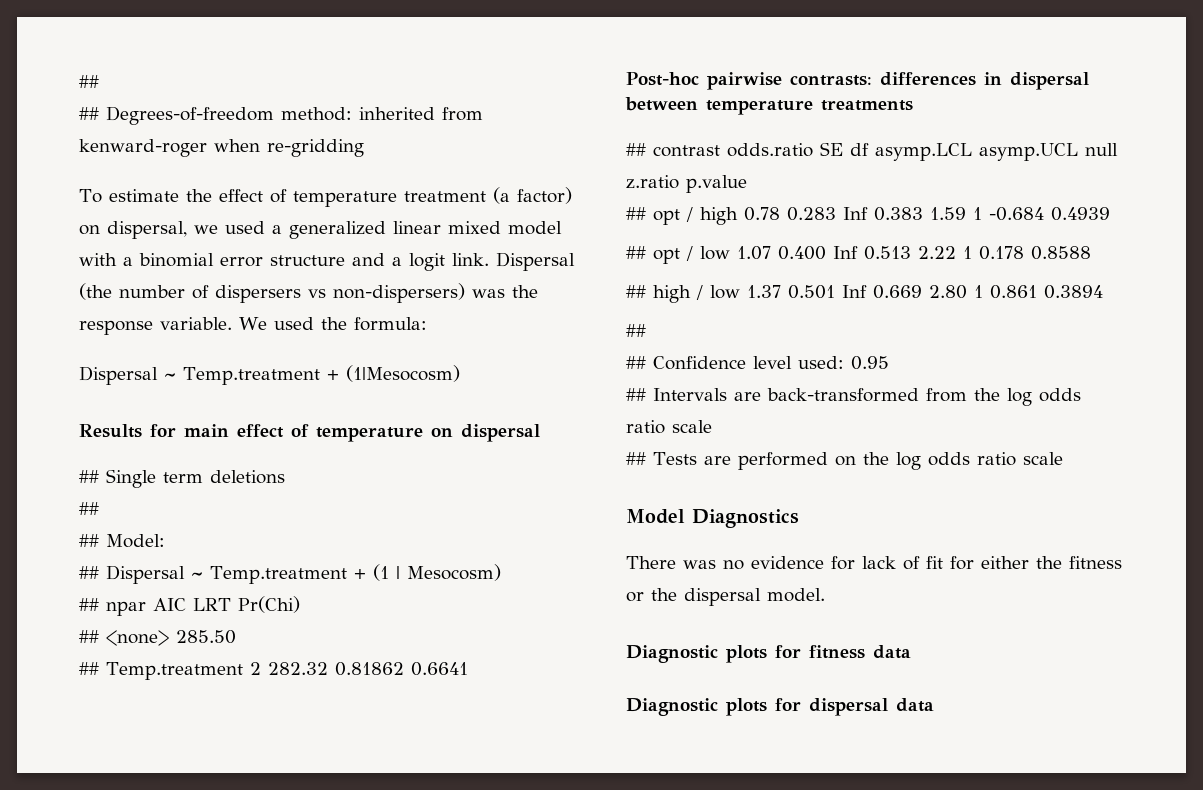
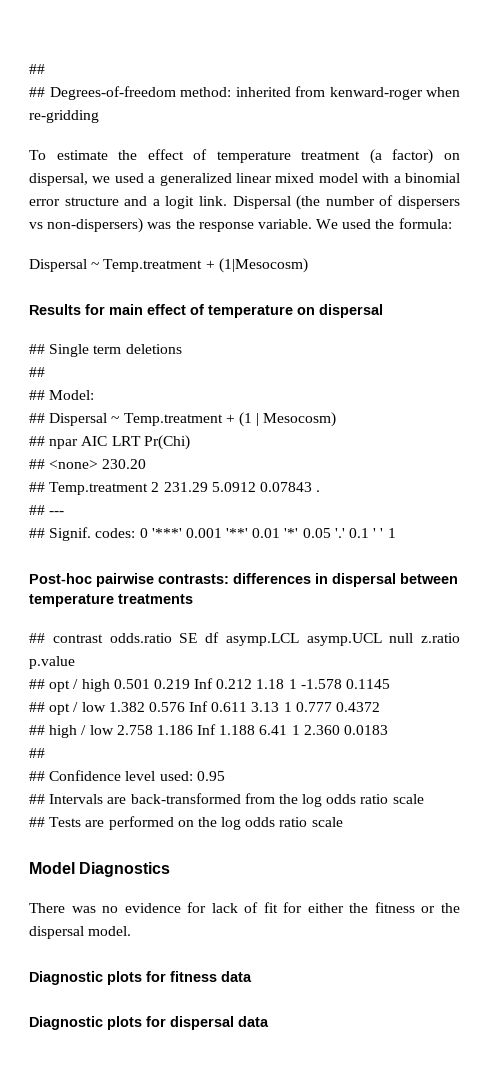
- ## <none> 285.50
+ ## <none> 230.20
- ## Temp.treatment 2 282.32 0.81862 0.6641
+ ## Temp.treatment 2 231.29 5.0912 0.07843 .
+ ## ---
+ ## Signif. codes: 0 '***' 0.001 '**' 0.01 '*' 0.05 '.' 0.1 ' ' 1
- ## opt / high 0.78 0.283 Inf 0.383 1.59 1 -0.684 0.4939
- ## opt / low 1.07 0.400 Inf 0.513 2.22 1 0.178 0.8588
- ## high / low 1.37 0.501 Inf 0.669 2.80 1 0.861 0.3894
+ ## opt / high 0.501 0.219 Inf 0.212 1.18 1 -1.578 0.1145
+ ## opt / low 1.382 0.576 Inf 0.611 3.13 1 0.777 0.4372
+ ## high / low 2.758 1.186 Inf 1.188 6.41 1 2.360 0.0183

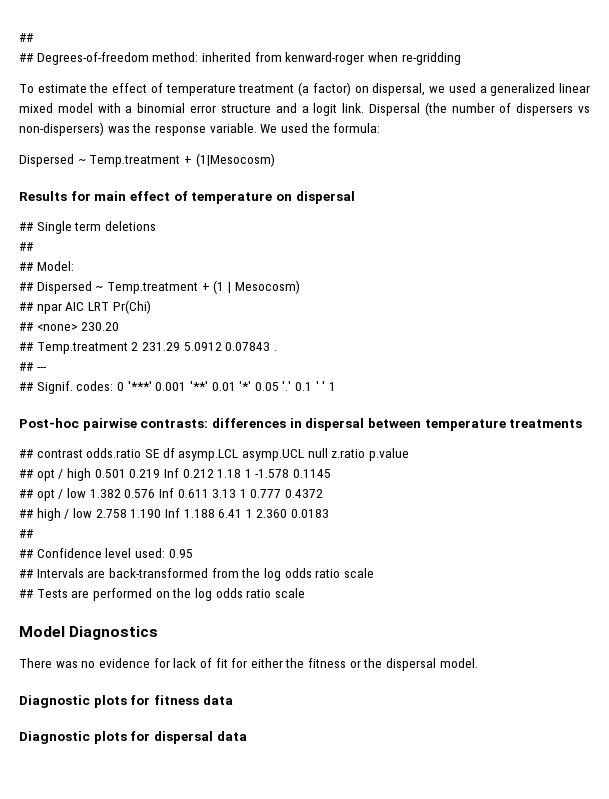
- Dispersal ~ Temp.treatment + (1|Mesocosm)
+ Dispersed ~ Temp.treatment + (1|Mesocosm)
- ## Dispersal ~ Temp.treatment + (1 | Mesocosm)
+ ## Dispersed ~ Temp.treatment + (1 | Mesocosm)
- ## high / low 2.758 1.186 Inf 1.188 6.41 1 2.360 0.0183
+ ## high / low 2.758 1.190 Inf 1.188 6.41 1 2.360 0.0183

